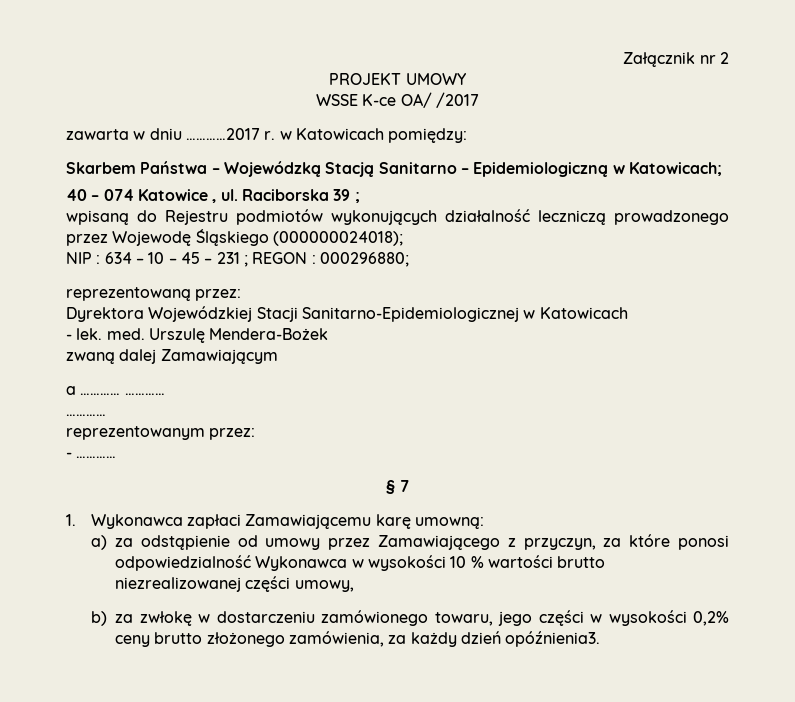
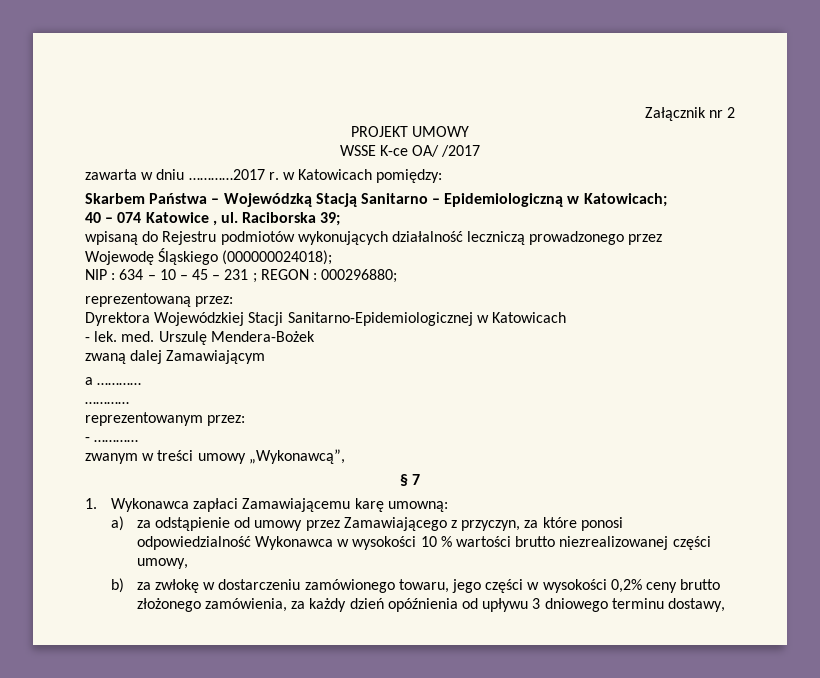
- Raciborska 39 ;
+ Raciborska 39;
- a ………… …………
+ a …………
+ zwanym w treści umowy „Wykonawcą”,
- b) za zwłokę w dostarczeniu zamówionego towaru, jego części w wysokości 0,2% ceny brutto złożonego zamówienia, za każdy dzień opóźnienia3.
+ b) za zwłokę w dostarczeniu zamówionego towaru, jego części w wysokości 0,2% ceny brutto złożonego zamówienia, za każdy dzień opóźnienia od upływu 3 dniowego terminu dostawy,

